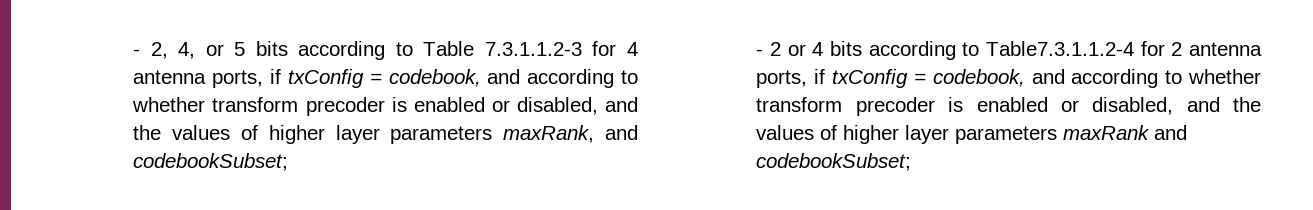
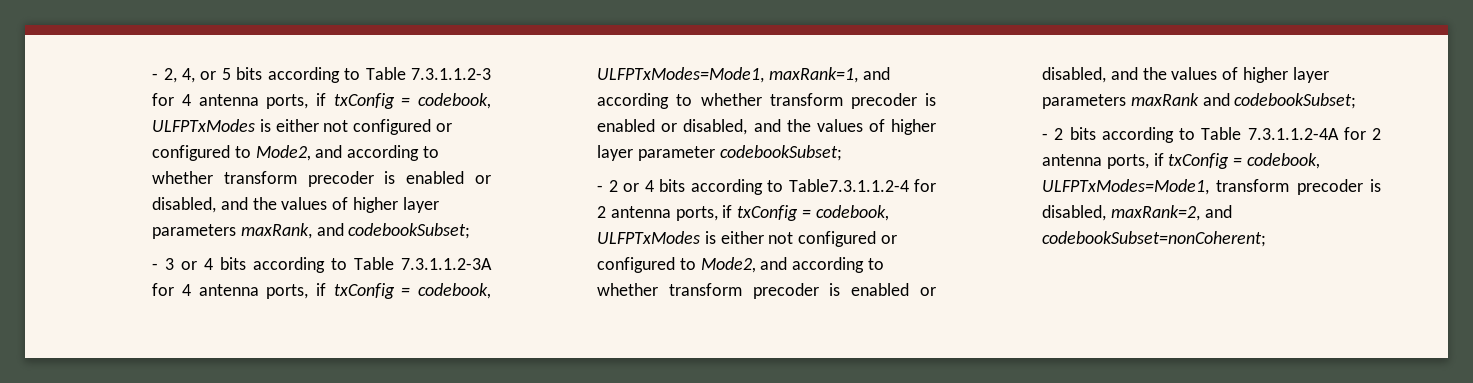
- - 2, 4, or 5 bits according to Table 7.3.1.1.2-3 for 4 antenna ports, if txConfig = codebook, and according to whether transform precoder is enabled or disabled, and the values of higher layer parameters maxRank, and codebookSubset;
+ - 2, 4, or 5 bits according to Table 7.3.1.1.2-3 for 4 antenna ports, if txConfig = codebook, ULFPTxModes is either not configured or configured to Mode2, and according to whether transform precoder is enabled or disabled, and the values of higher layer parameters maxRank, and codebookSubset;
+ - 3 or 4 bits according to Table 7.3.1.1.2-3A for 4 antenna ports, if txConfig = codebook, ULFPTxModes=Mode1, maxRank=1, and according to whether transform precoder is enabled or disabled, and the values of higher layer parameter codebookSubset;
- - 2 or 4 bits according to Table7.3.1.1.2-4 for 2 antenna ports, if txConfig = codebook, and according to whether transform precoder is enabled or disabled, and the values of higher layer parameters maxRank and codebookSubset;
+ - 2 or 4 bits according to Table7.3.1.1.2-4 for 2 antenna ports, if txConfig = codebook, ULFPTxModes is either not configured or configured to Mode2, and according to whether transform precoder is enabled or disabled, and the values of higher layer parameters maxRank and codebookSubset;
+ - 2 bits according to Table 7.3.1.1.2-4A for 2 antenna ports, if txConfig = codebook, ULFPTxModes=Mode1, transform precoder is disabled, maxRank=2, and codebookSubset=nonCoherent;

